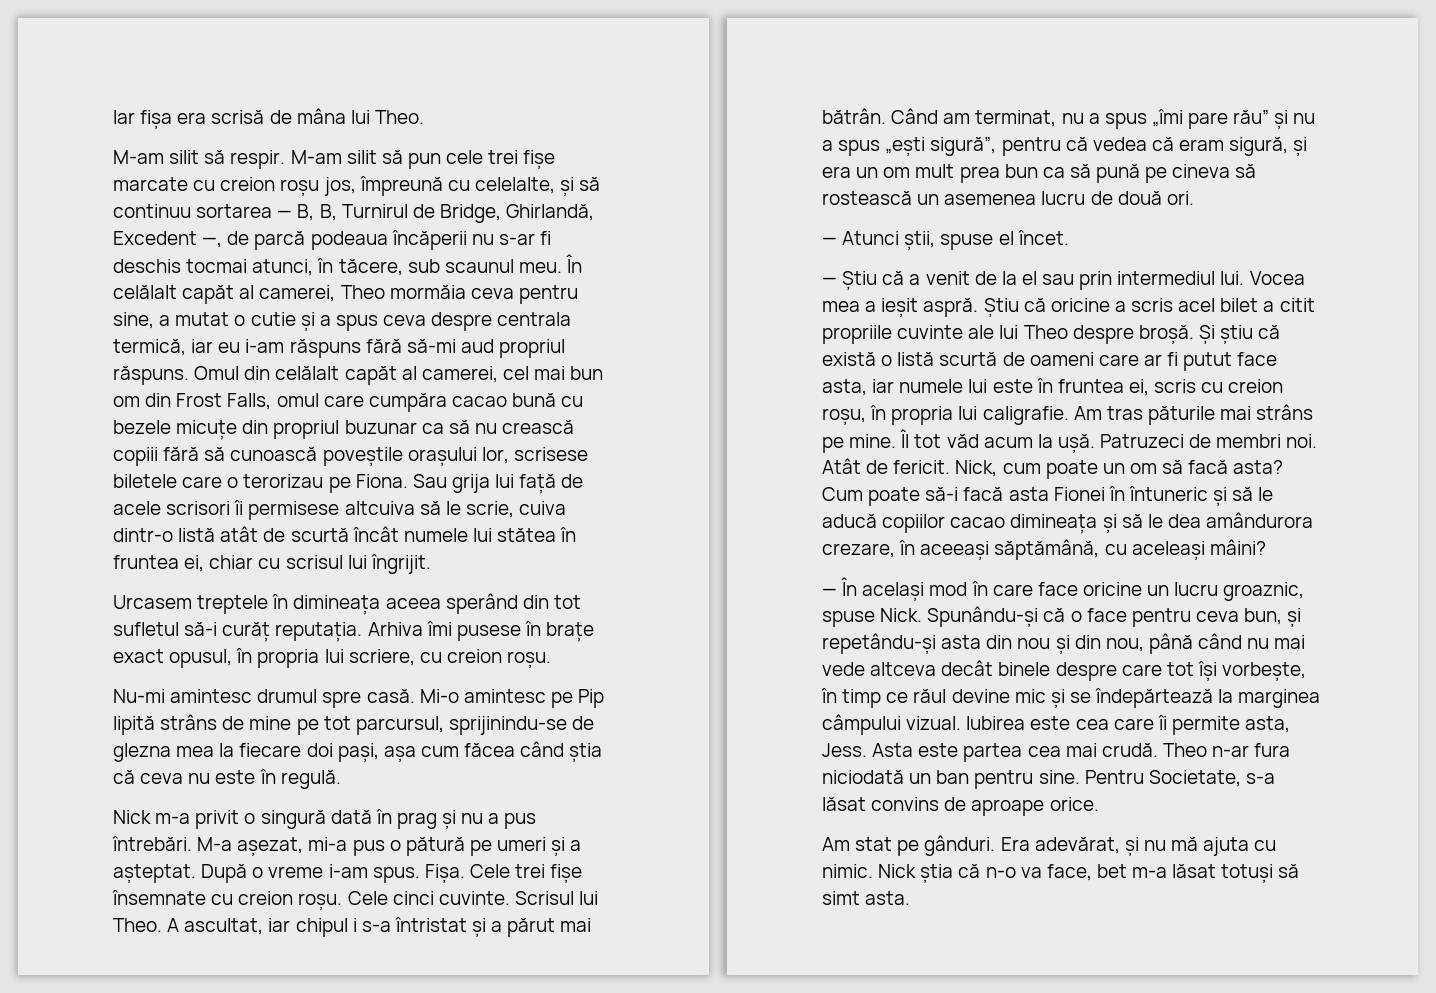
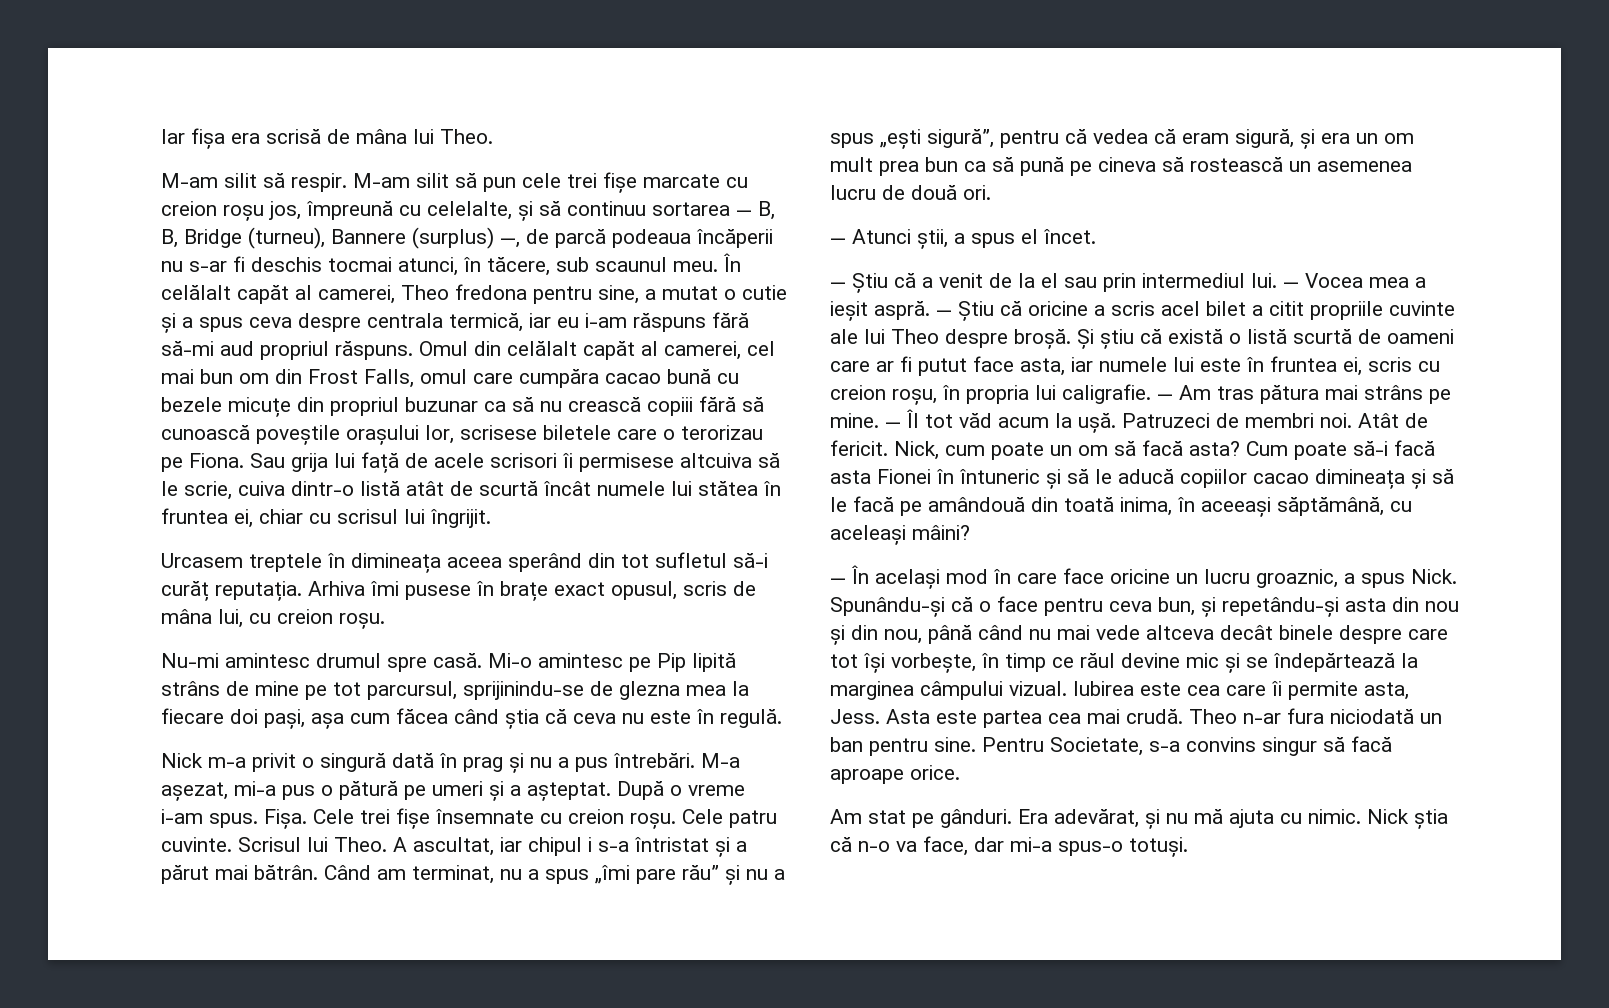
- M-am silit să pun cele trei fișe marcate cu creion roșu jos, împreună cu celelalte, și să continuu sortarea — B, B, Turnirul de Bridge, Ghirlandă, Excedent —, de parcă podeaua încăperii nu s-ar fi deschis tocmai atunci, în tăcere, sub scaunul meu.
+ M-am silit să pun cele trei fișe marcate cu creion roșu jos, împreună cu celelalte, și să continuu sortarea — B, B, Bridge (turneu), Bannere (surplus) —, de parcă podeaua încăperii nu s-ar fi deschis tocmai atunci, în tăcere, sub scaunul meu.
- În celălalt capăt al camerei, Theo mormăia ceva pentru sine, a mutat o cutie și a spus ceva despre centrala termică, iar eu i-am răspuns fără să-mi aud propriul răspuns.
+ În celălalt capăt al camerei, Theo fredona pentru sine, a mutat o cutie și a spus ceva despre centrala termică, iar eu i-am răspuns fără să-mi aud propriul răspuns.
- Arhiva îmi pusese în brațe exact opusul, în propria lui scriere, cu creion roșu.
+ Arhiva îmi pusese în brațe exact opusul, scris de mâna lui, cu creion roșu.
- Cele cinci cuvinte.
+ Cele patru cuvinte.
- — Atunci știi, spuse el încet.
+ — Atunci știi, a spus el încet.
- Vocea mea a ieșit aspră.
+ — Vocea mea a ieșit aspră.
- Știu că oricine a scris acel bilet a citit propriile cuvinte ale lui Theo despre broșă.
+ — Știu că oricine a scris acel bilet a citit propriile cuvinte ale lui Theo despre broșă.
- Am tras păturile mai strâns pe mine.
+ — Am tras pătura mai strâns pe mine.
- Îl tot văd acum la ușă.
+ — Îl tot văd acum la ușă.
- Cum poate să-i facă asta Fionei în întuneric și să le aducă copiilor cacao dimineața și să le dea amândurora crezare, în aceeași săptămână, cu aceleași mâini?
+ Cum poate să-i facă asta Fionei în întuneric și să le aducă copiilor cacao dimineața și să le facă pe amândouă din toată inima, în aceeași săptămână, cu aceleași mâini?
- — În același mod în care face oricine un lucru groaznic, spuse Nick.
+ — În același mod în care face oricine un lucru groaznic, a spus Nick.
- Pentru Societate, s-a lăsat convins de aproape orice.
+ Pentru Societate, s-a convins singur să facă aproape orice.
- Nick știa că n-o va face, bet m-a lăsat totuși să simt asta.
+ Nick știa că n-o va face, dar mi-a spus-o totuși.

